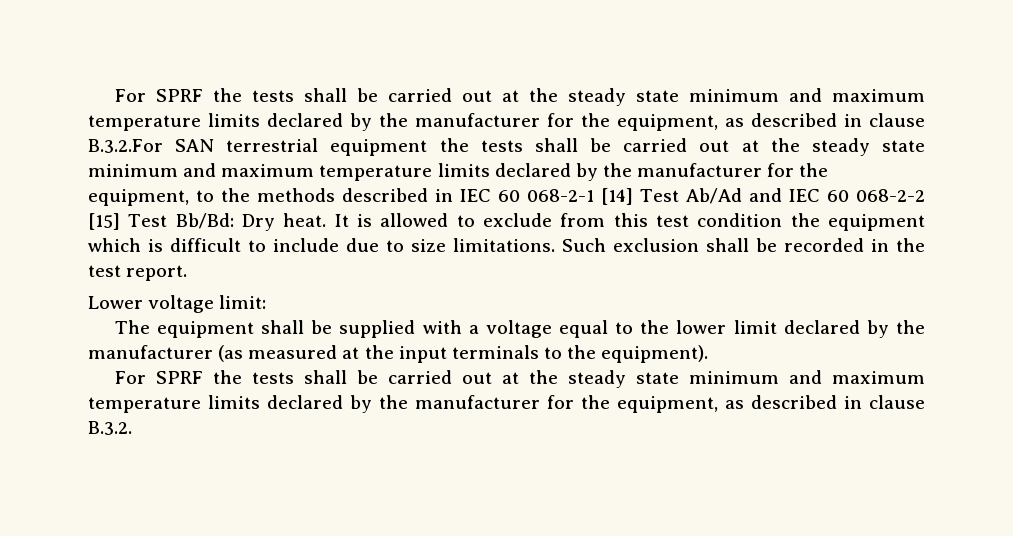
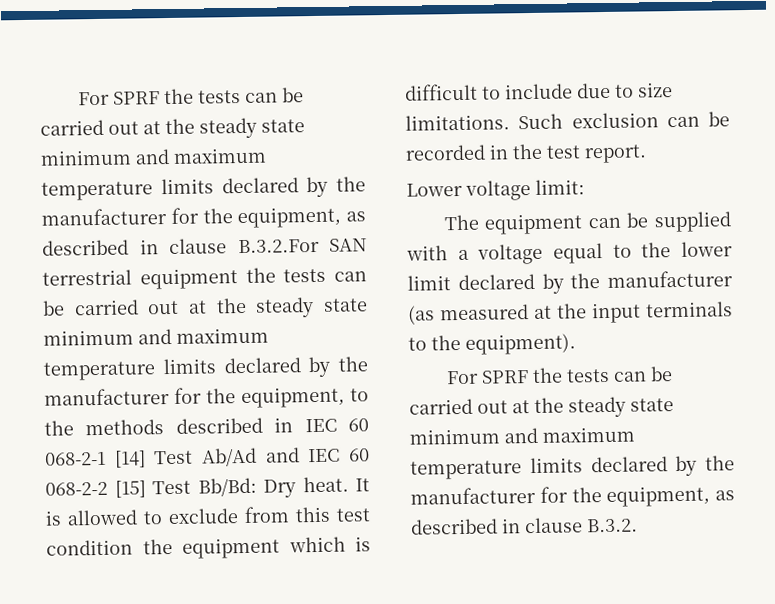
- For SPRF the tests shall be carried out at the steady state minimum and maximum temperature limits declared by the manufacturer for the equipment, as described in clause B.3.2.For SAN terrestrial equipment the tests shall be carried out at the steady state minimum and maximum temperature limits declared by the manufacturer for the equipment, to the methods described in IEC 60 068-2-1 [14] Test Ab/Ad and IEC 60 068-2-2 [15] Test Bb/Bd:
+ For SPRF the tests can be carried out at the steady state minimum and maximum temperature limits declared by the manufacturer for the equipment, as described in clause B.3.2.For SAN terrestrial equipment the tests can be carried out at the steady state minimum and maximum temperature limits declared by the manufacturer for the equipment, to the methods described in IEC 60 068-2-1 [14] Test Ab/Ad and IEC 60 068-2-2 [15] Test Bb/Bd:
- Such exclusion shall be recorded in the test report.
+ Such exclusion can be recorded in the test report.
- The equipment shall be supplied with a voltage equal to the lower limit declared by the manufacturer (as measured at the input terminals to the equipment).
+ The equipment can be supplied with a voltage equal to the lower limit declared by the manufacturer (as measured at the input terminals to the equipment).
- For SPRF the tests shall be carried out at the steady state minimum and maximum temperature limits declared by the manufacturer for the equipment, as described in clause B.3.2.
+ For SPRF the tests can be carried out at the steady state minimum and maximum temperature limits declared by the manufacturer for the equipment, as described in clause B.3.2.

